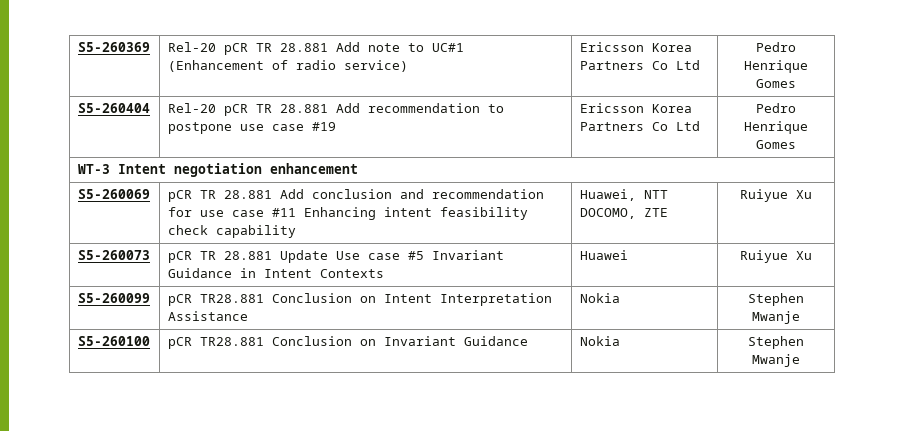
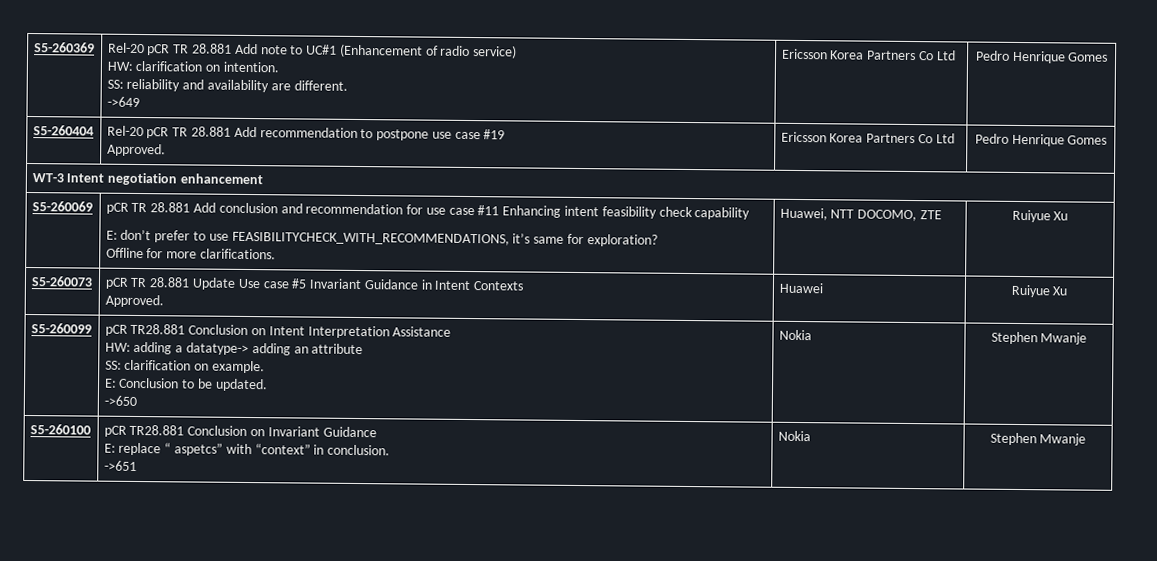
- S5-260369 | Rel-20 pCR TR 28.881 Add note to UC#1 (Enhancement of radio service) | Ericsson Korea Partners Co Ltd | Pedro Henrique Gomes
+ S5-260369 | Rel-20 pCR TR 28.881 Add note to UC#1 (Enhancement of radio service)
+ HW: clarification on intention.
+ SS: reliability and availability are different.
+ ->649 | Ericsson Korea Partners Co Ltd | Pedro Henrique Gomes
- S5-260404 | Rel-20 pCR TR 28.881 Add recommendation to postpone use case #19 | Ericsson Korea Partners Co Ltd | Pedro Henrique Gomes
+ S5-260404 | Rel-20 pCR TR 28.881 Add recommendation to postpone use case #19
+ Approved. | Ericsson Korea Partners Co Ltd | Pedro Henrique Gomes
- S5-260069 | pCR TR 28.881 Add conclusion and recommendation for use case #11 Enhancing intent feasibility check capability | Huawei, NTT DOCOMO, ZTE | Ruiyue Xu
+ S5-260069 | pCR TR 28.881 Add conclusion and recommendation for use case #11 Enhancing intent feasibility check capability
+ E: don’t prefer to use FEASIBILITYCHECK_WITH_RECOMMENDATIONS, it’s same for exploration?
+ Offline for more clarifications. | Huawei, NTT DOCOMO, ZTE | Ruiyue Xu
- S5-260073 | pCR TR 28.881 Update Use case #5 Invariant Guidance in Intent Contexts | Huawei | Ruiyue Xu
+ S5-260073 | pCR TR 28.881 Update Use case #5 Invariant Guidance in Intent Contexts
+ Approved. | Huawei | Ruiyue Xu
- S5-260099 | pCR TR28.881 Conclusion on Intent Interpretation Assistance | Nokia | Stephen Mwanje
+ S5-260099 | pCR TR28.881 Conclusion on Intent Interpretation Assistance
+ HW: adding a datatype-> adding an attribute
+ SS: clarification on example.
+ E: Conclusion to be updated.
+ ->650 | Nokia | Stephen Mwanje
- S5-260100 | pCR TR28.881 Conclusion on Invariant Guidance | Nokia | Stephen Mwanje
+ S5-260100 | pCR TR28.881 Conclusion on Invariant Guidance
+ E: replace “ aspetcs” with “context” in conclusion.
+ ->651 | Nokia | Stephen Mwanje

